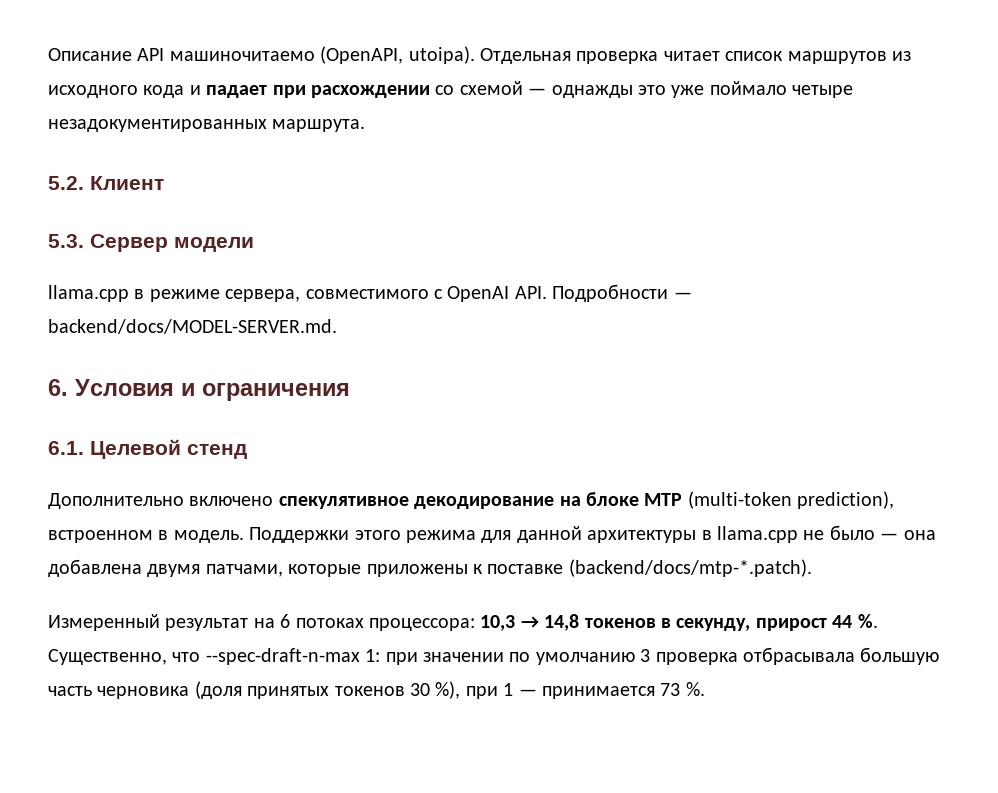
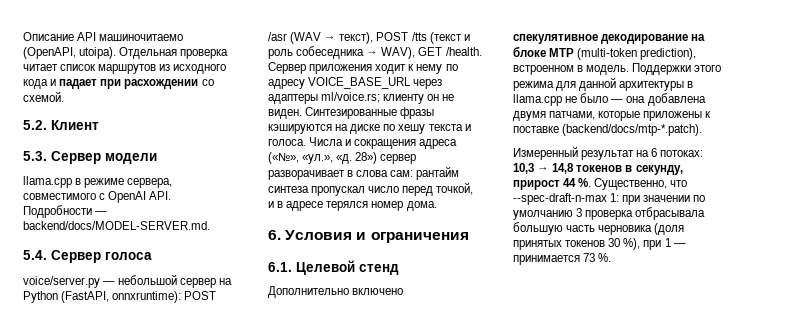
- Отдельная проверка читает список маршрутов из исходного кода и падает при расхождении со схемой — однажды это уже поймало четыре незадокументированных маршрута.
+ Отдельная проверка читает список маршрутов из исходного кода и падает при расхождении со схемой.
+ 5.4. Сервер голоса
+ voice/server.py — небольшой сервер на Python (FastAPI, onnxruntime): POST /asr (WAV → текст), POST /tts (текст и роль собеседника → WAV), GET /health. Сервер приложения ходит к нему по адресу VOICE_BASE_URL через адаптеры ml/voice.rs; клиенту он не виден. Синтезированные фразы кэшируются на диске по хешу текста и голоса. Числа и сокращения адреса («№», «ул.», «д. 28») сервер разворачивает в слова сам: рантайм синтеза пропускал число перед точкой, и в адресе терялся номер дома.
- Измеренный результат на 6 потоках процессора: 10,3 → 14,8 токенов в секунду, прирост 44 %.
+ Измеренный результат на 6 потоках: 10,3 → 14,8 токенов в секунду, прирост 44 %.

